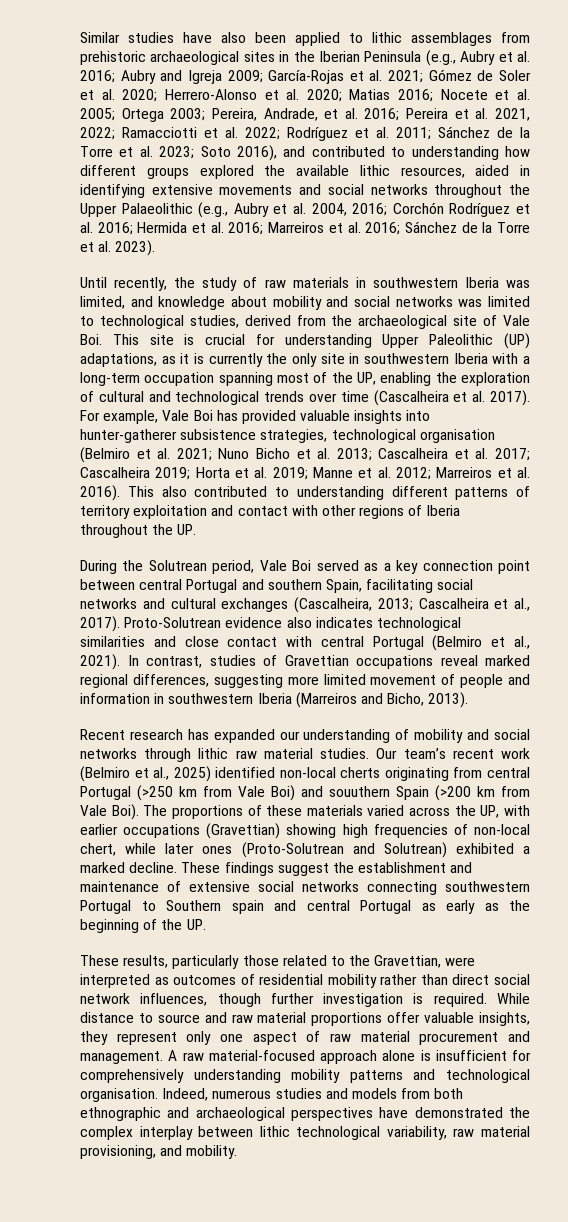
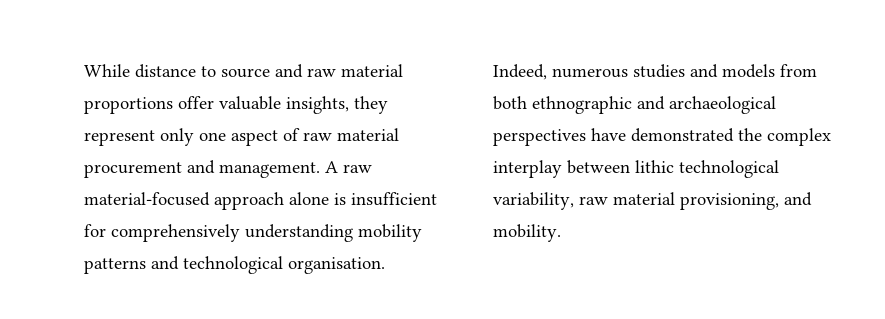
- Similar studies have also been applied to lithic assemblages from prehistoric archaeological sites in the Iberian Peninsula (e.g., Aubry et al. 2016; Aubry and Igreja 2009; García-Rojas et al. 2021; Gómez de Soler et al. 2020; Herrero-Alonso et al. 2020; Matias 2016; Nocete et al. 2005; Ortega 2003; Pereira, Andrade, et al. 2016; Pereira et al. 2021, 2022; Ramacciotti et al. 2022; Rodríguez et al. 2011; Sánchez de la Torre et al. 2023; Soto 2016), and contributed to understanding how different groups explored the available lithic resources, aided in identifying extensive movements and social networks throughout the Upper Palaeolithic (e.g., Aubry et al. 2004, 2016; Corchón Rodríguez et al. 2016; Hermida et al. 2016; Marreiros et al. 2016; Sánchez de la Torre et al. 2023).
- Until recently, the study of raw materials in southwestern Iberia was limited, and knowledge about mobility and social networks was limited to technological studies, derived from the archaeological site of Vale Boi. This site is crucial for understanding Upper Paleolithic (UP) adaptations, as it is currently the only site in southwestern Iberia with a long-term occupation spanning most of the UP, enabling the exploration of cultural and technological trends over time (Cascalheira et al. 2017). For example, Vale Boi has provided valuable insights into hunter-gatherer subsistence strategies, technological organisation (Belmiro et al. 2021; Nuno Bicho et al. 2013; Cascalheira et al. 2017; Cascalheira 2019; Horta et al. 2019; Manne et al. 2012; Marreiros et al. 2016). This also contributed to understanding different patterns of territory exploitation and contact with other regions of Iberia throughout the UP.
- During the Solutrean period, Vale Boi served as a key connection point between central Portugal and southern Spain, facilitating social networks and cultural exchanges (Cascalheira, 2013; Cascalheira et al., 2017). Proto-Solutrean evidence also indicates technological similarities and close contact with central Portugal (Belmiro et al., 2021). In contrast, studies of Gravettian occupations reveal marked regional differences, suggesting more limited movement of people and information in southwestern Iberia (Marreiros and Bicho, 2013).
- Recent research has expanded our understanding of mobility and social networks through lithic raw material studies. Our team’s recent work (Belmiro et al., 2025) identified non-local cherts originating from central Portugal (>250 km from Vale Boi) and souuthern Spain (>200 km from Vale Boi). The proportions of these materials varied across the UP, with earlier occupations (Gravettian) showing high frequencies of non-local chert, while later ones (Proto-Solutrean and Solutrean) exhibited a marked decline. These findings suggest the establishment and maintenance of extensive social networks connecting southwestern Portugal to Southern spain and central Portugal as early as the beginning of the UP.
- These results, particularly those related to the Gravettian, were interpreted as outcomes of residential mobility rather than direct social network influences, though further investigation is required.

